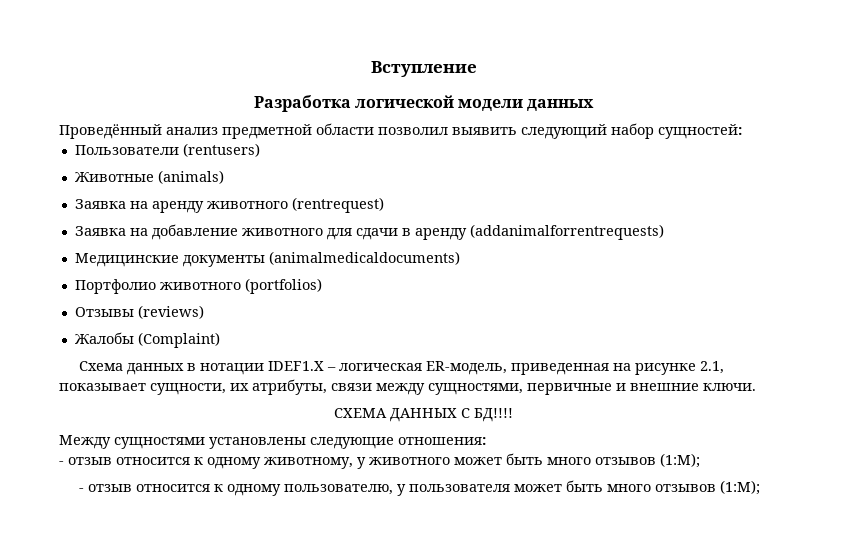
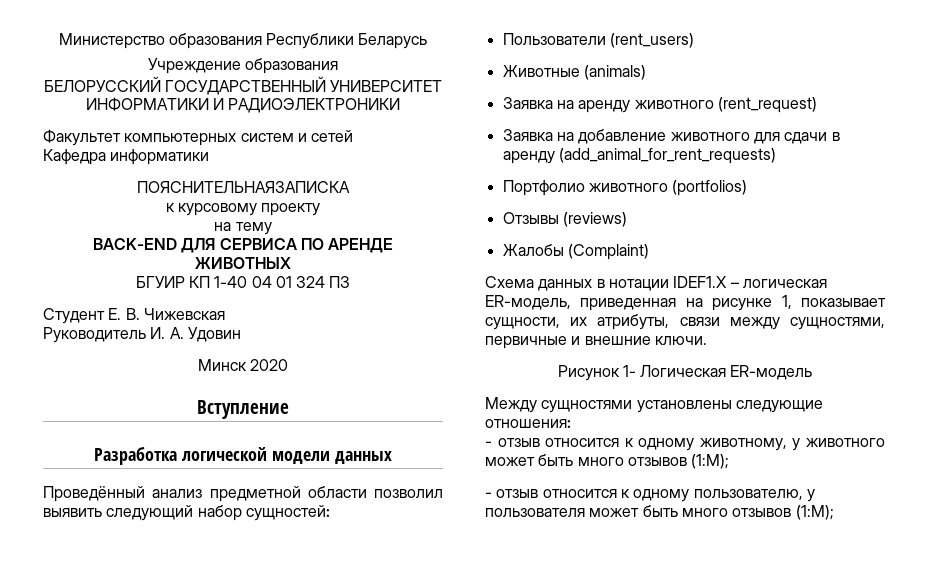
+ Министерство образования Республики Беларусь
+ Учреждение образования
+ БЕЛОРУССКИЙ ГОСУДАРСТВЕННЫЙ УНИВЕРСИТЕТ ИНФОРМАТИКИ И РАДИОЭЛЕКТРОНИКИ
+ Факультет компьютерных систем и сетей
+ Кафедра информатики
+ ПОЯСНИТЕЛЬНАЯЗАПИСКА
+ к курсовому проекту
+ на тему
+ BACK-END ДЛЯ СЕРВИСА ПО АРЕНДЕ ЖИВОТНЫХ
+ БГУИР КП 1-40 04 01 324 ПЗ
+ Студент Е. В. Чижевская
+ Руководитель И. A. Удовин
+ Минск 2020
- Пользователи (rentusers)
+ Пользователи (rent_users)
- Заявка на аренду животного (rentrequest)
+ Заявка на аренду животного (rent_request)
- Заявка на добавление животного для сдачи в аренду (addanimalforrentrequests)
- Медицинские документы (animalmedicaldocuments)
+ Заявка на добавление животного для сдачи в аренду (add_animal_for_rent_requests)
- Схема данных в нотации IDEF1.X – логическая ER-модель, приведенная на рисунке 2.1, показывает сущности, их атрибуты, связи между сущностями, первичные и внешние ключи.
+ Схема данных в нотации IDEF1.X – логическая ER-модель, приведенная на рисунке 1, показывает сущности, их атрибуты, связи между сущностями, первичные и внешние ключи.
- СХЕМА ДАННЫХ С БД!!!!
+ Рисунок 1- Логическая ER-модель

